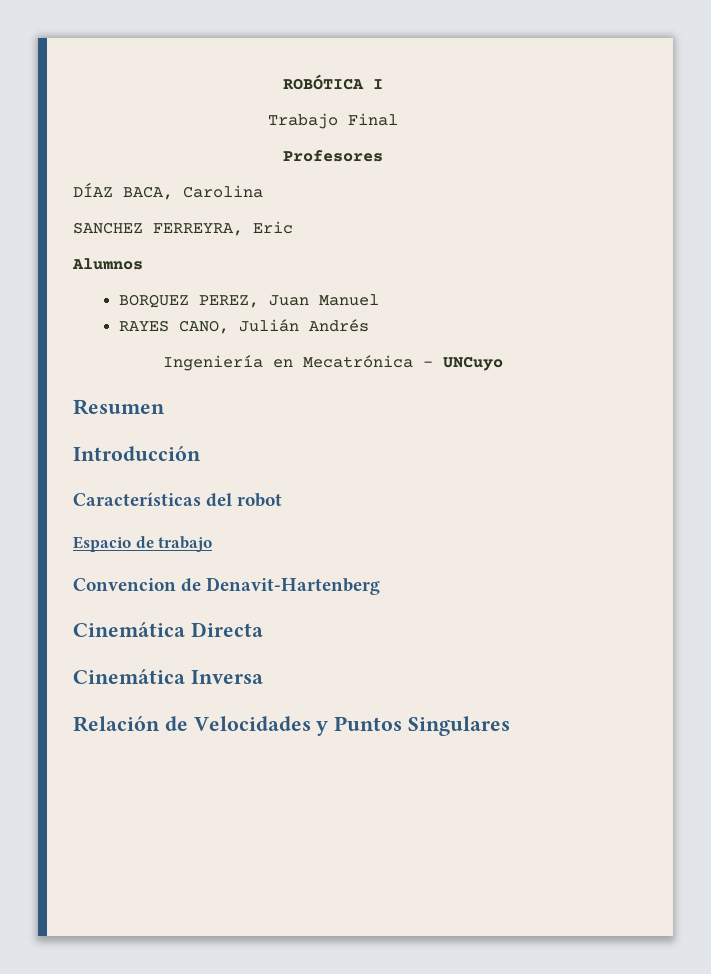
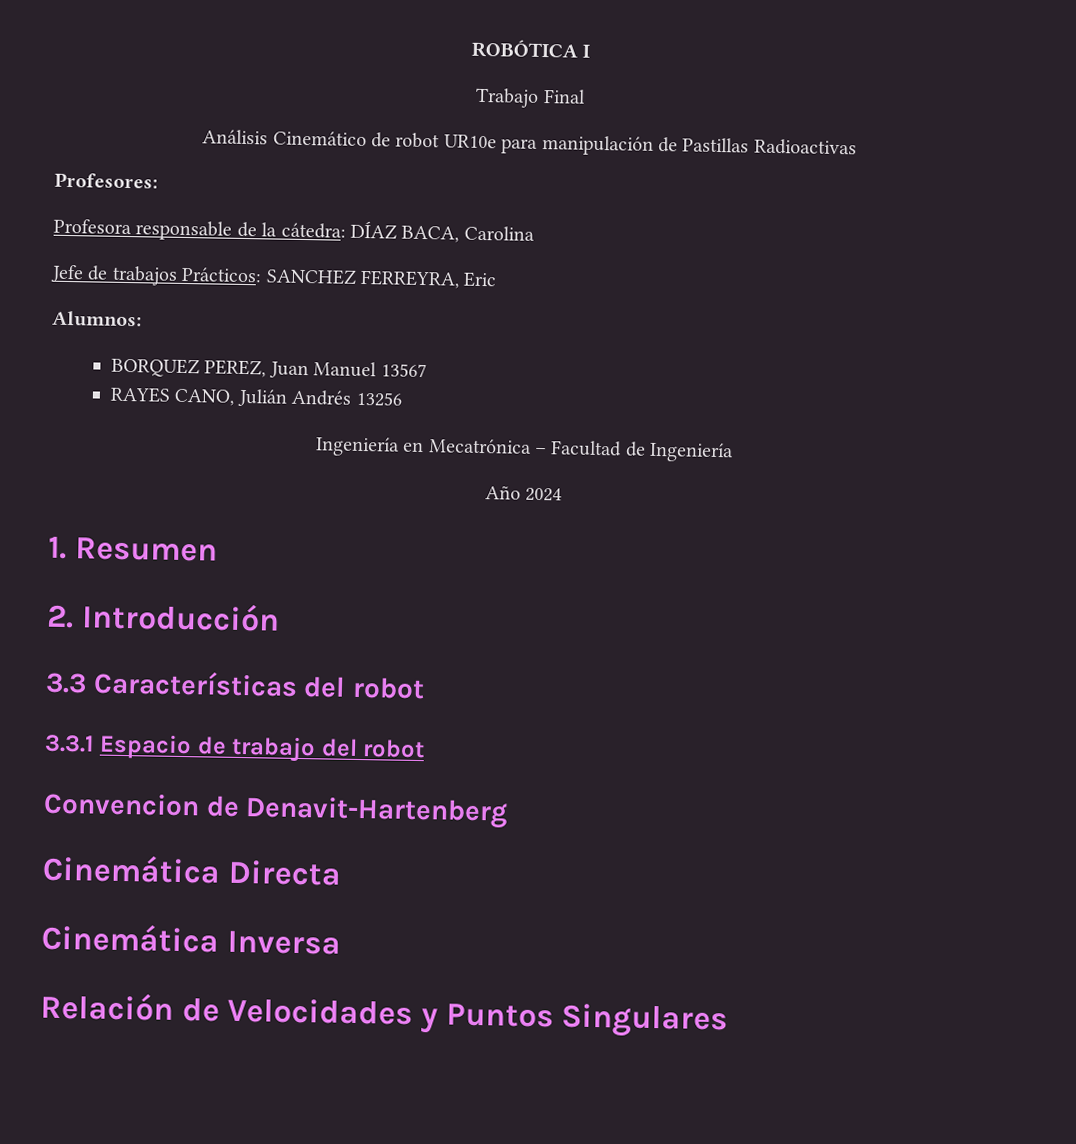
- Profesores
- DÍAZ BACA, Carolina
+ Análisis Cinemático de robot UR10e para manipulación de Pastillas Radioactivas
+ Profesores:
+ Profesora responsable de la cátedra: DÍAZ BACA, Carolina
- SANCHEZ FERREYRA, Eric
+ Jefe de trabajos Prácticos: SANCHEZ FERREYRA, Eric
- Alumnos
+ Alumnos:
- BORQUEZ PEREZ, Juan Manuel
+ BORQUEZ PEREZ, Juan Manuel 13567
- RAYES CANO, Julián Andrés
+ RAYES CANO, Julián Andrés 13256
- Ingeniería en Mecatrónica – UNCuyo
- Resumen
+ Ingeniería en Mecatrónica – Facultad de Ingeniería
+ Año 2024
+ 1. Resumen
- Introducción
+ 2. Introducción
- Características del robot
+ 3.3 Características del robot
- Espacio de trabajo
+ 3.3.1 Espacio de trabajo del robot

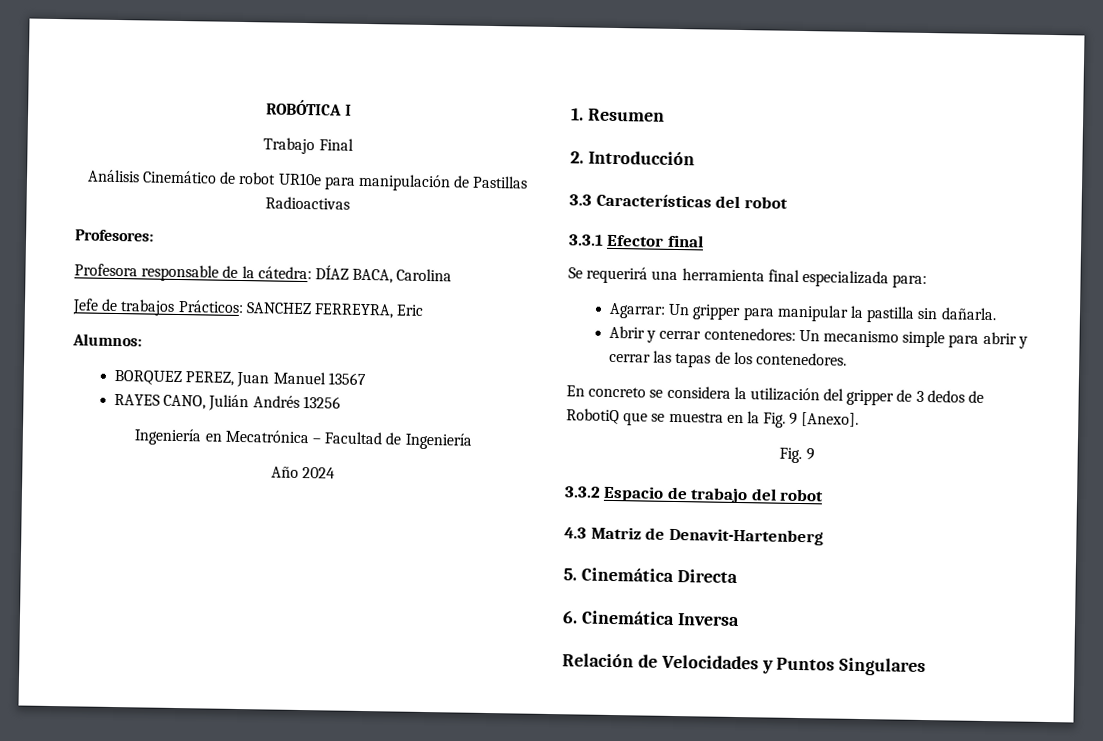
- 3.3.1 Espacio de trabajo del robot
+ 3.3.1 Efector final
+ Se requerirá una herramienta final especializada para:
+ Agarrar: Un gripper para manipular la pastilla sin dañarla.
+ Abrir y cerrar contenedores: Un mecanismo simple para abrir y cerrar las tapas de los contenedores.
+ En concreto se considera la utilización del gripper de 3 dedos de RobotiQ que se muestra en la Fig. 9 [Anexo].
+ Fig. 9
+ 3.3.2 Espacio de trabajo del robot
- Convencion de Denavit-Hartenberg
+ 4.3 Matriz de Denavit-Hartenberg
- Cinemática Directa
+ 5. Cinemática Directa
- Cinemática Inversa
+ 6. Cinemática Inversa

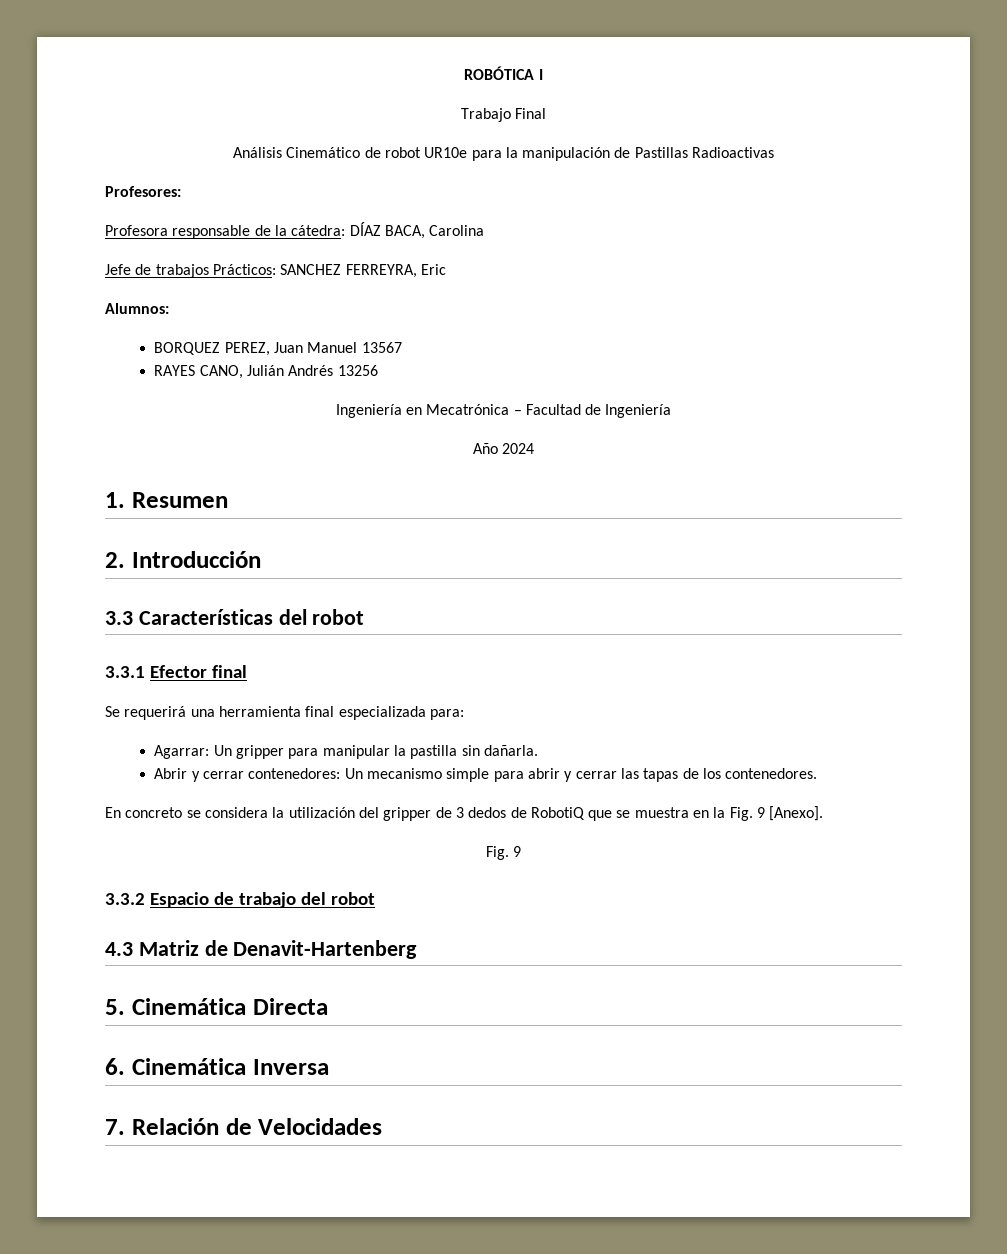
- Análisis Cinemático de robot UR10e para manipulación de Pastillas Radioactivas
+ Análisis Cinemático de robot UR10e para la manipulación de Pastillas Radioactivas
- Relación de Velocidades y Puntos Singulares
+ 7. Relación de Velocidades

